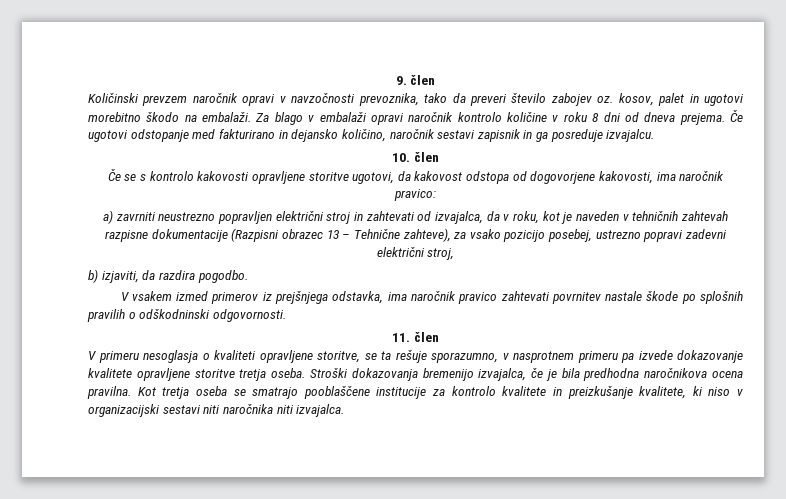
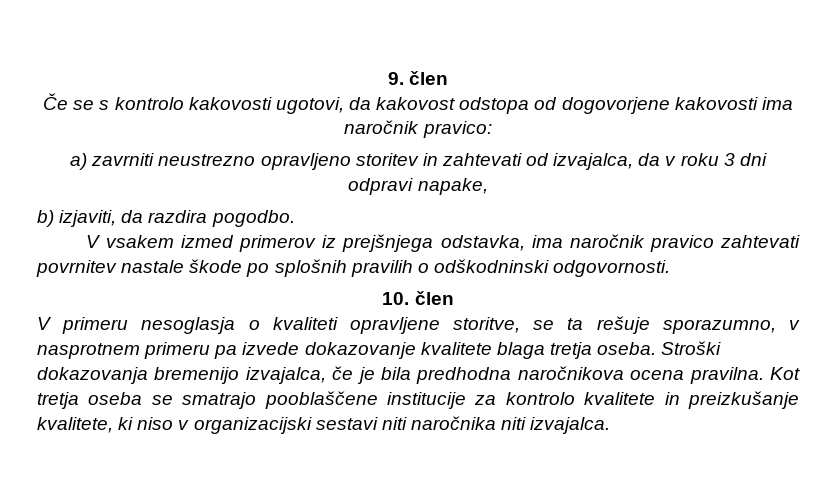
- Količinski prevzem naročnik opravi v navzočnosti prevoznika, tako da preveri število zabojev oz. kosov, palet in ugotovi morebitno škodo na embalaži. Za blago v embalaži opravi naročnik kontrolo količine v roku 8 dni od dneva prejema. Če ugotovi odstopanje med fakturirano in dejansko količino, naročnik sestavi zapisnik in ga posreduje izvajalcu.
- 10. člen
- Če se s kontrolo kakovosti opravljene storitve ugotovi, da kakovost odstopa od dogovorjene kakovosti, ima naročnik pravico:
+ Če se s kontrolo kakovosti ugotovi, da kakovost odstopa od dogovorjene kakovosti ima naročnik pravico:
- a) zavrniti neustrezno popravljen električni stroj in zahtevati od izvajalca, da v roku, kot je naveden v tehničnih zahtevah razpisne dokumentacije (Razpisni obrazec 13 – Tehnične zahteve), za vsako pozicijo posebej, ustrezno popravi zadevni električni stroj,
+ a) zavrniti neustrezno opravljeno storitev in zahtevati od izvajalca, da v roku 3 dni odpravi napake,
- 11. člen
+ 10. člen
- V primeru nesoglasja o kvaliteti opravljene storitve, se ta rešuje sporazumno, v nasprotnem primeru pa izvede dokazovanje kvalitete opravljene storitve tretja oseba.
+ V primeru nesoglasja o kvaliteti opravljene storitve, se ta rešuje sporazumno, v nasprotnem primeru pa izvede dokazovanje kvalitete blaga tretja oseba.

